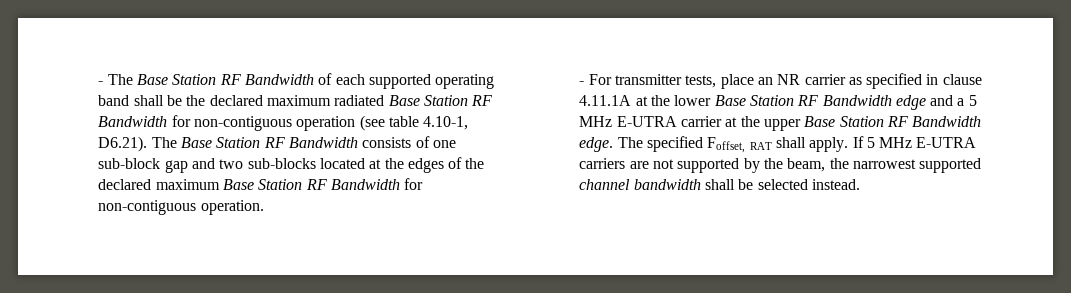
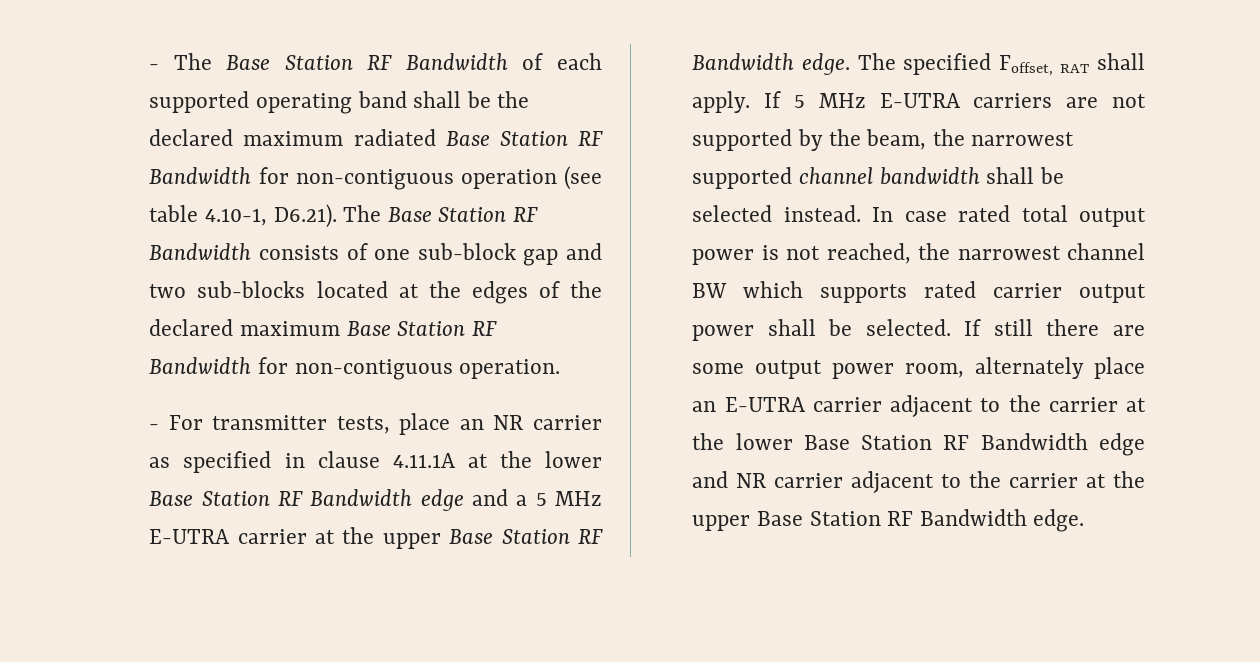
+ In case rated total output power is not reached, the narrowest channel BW which supports rated carrier output power shall be selected. If still there are some output power room, alternately place an E-UTRA carrier adjacent to the carrier at the lower Base Station RF Bandwidth edge and NR carrier adjacent to the carrier at the upper Base Station RF Bandwidth edge.

